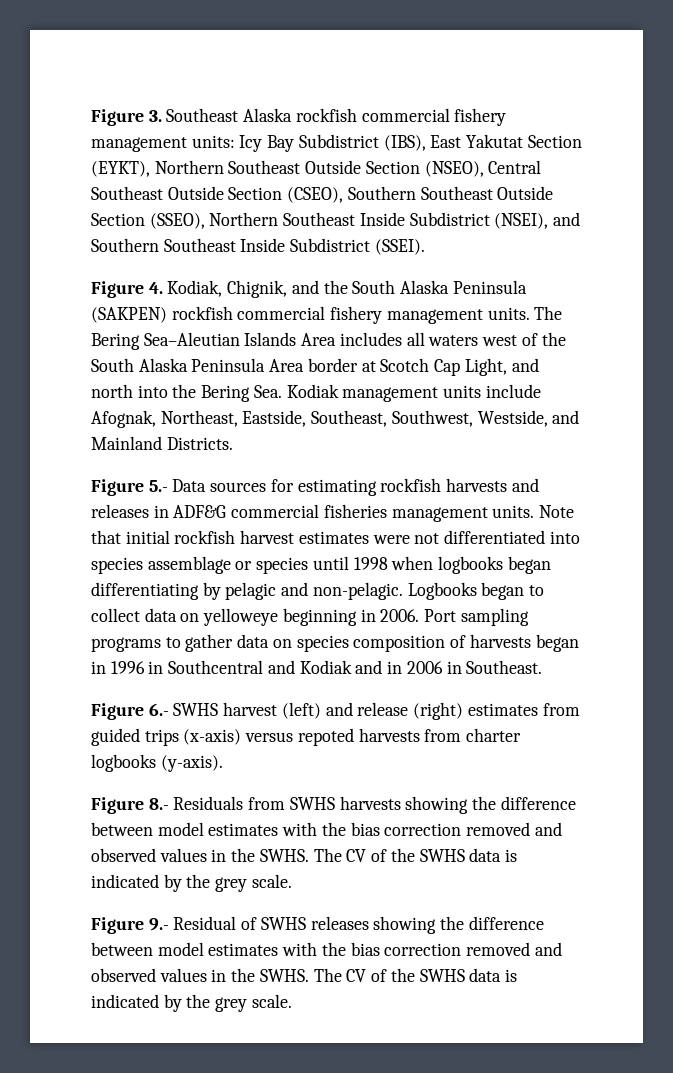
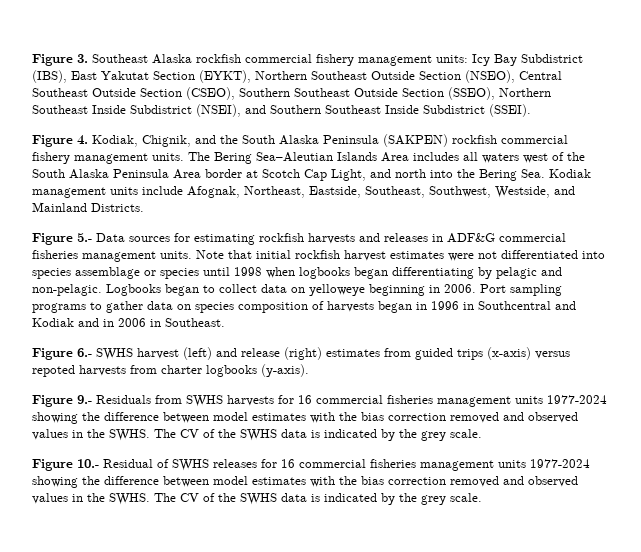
- Figure 8.- Residuals from SWHS harvests showing the difference between model estimates with the bias correction removed and observed values in the SWHS.
+ Figure 9.- Residuals from SWHS harvests for 16 commercial fisheries management units 1977-2024 showing the difference between model estimates with the bias correction removed and observed values in the SWHS.
- Figure 9.- Residual of SWHS releases showing the difference between model estimates with the bias correction removed and observed values in the SWHS.
+ Figure 10.- Residual of SWHS releases for 16 commercial fisheries management units 1977-2024 showing the difference between model estimates with the bias correction removed and observed values in the SWHS.

